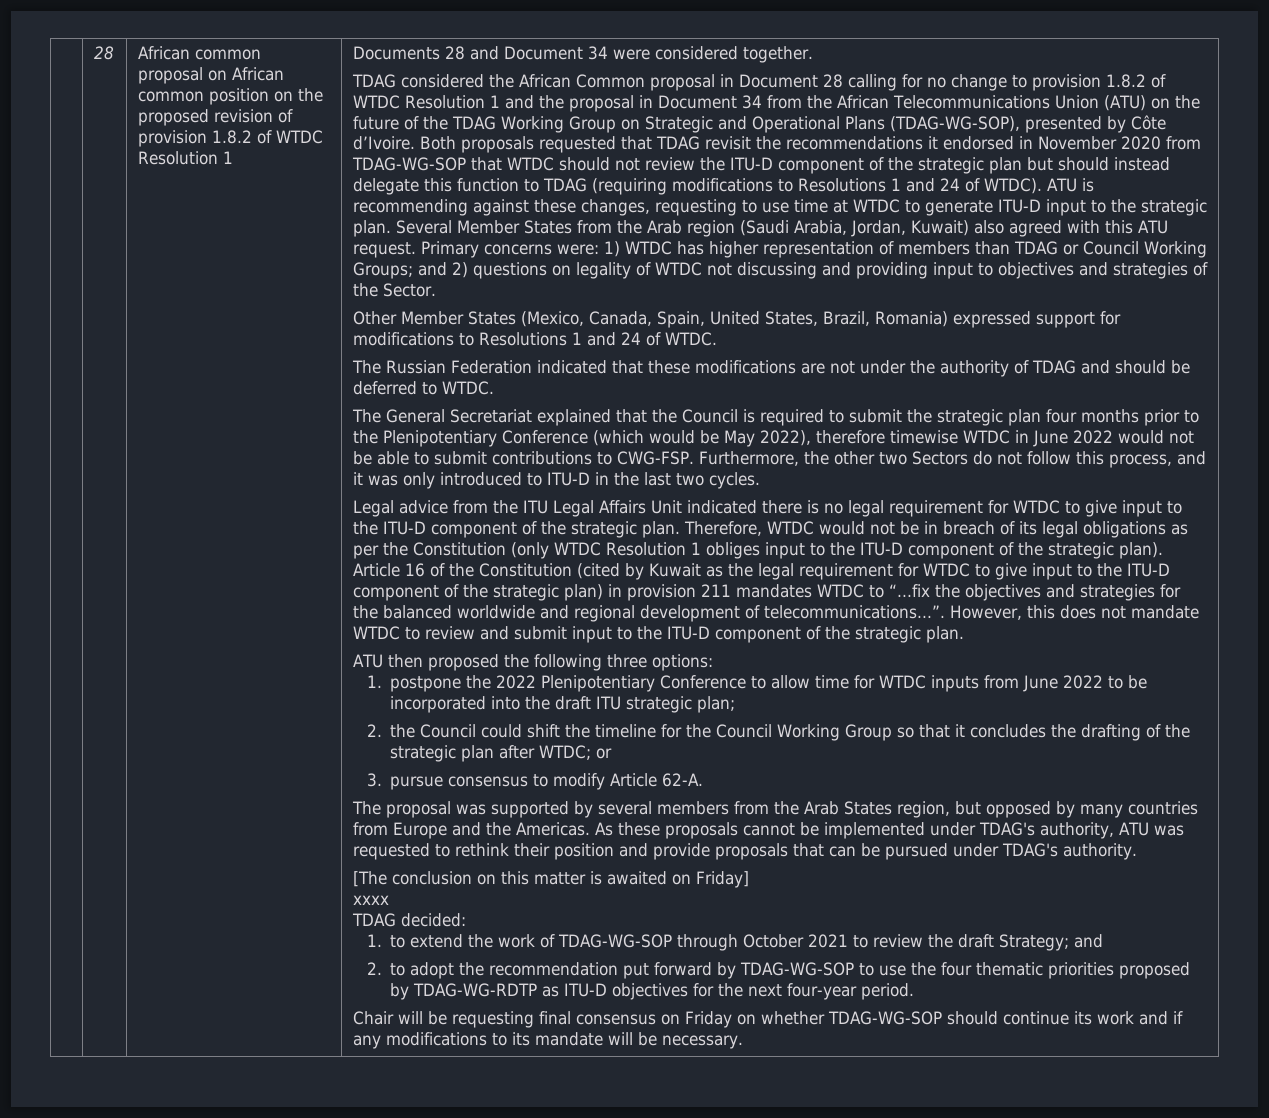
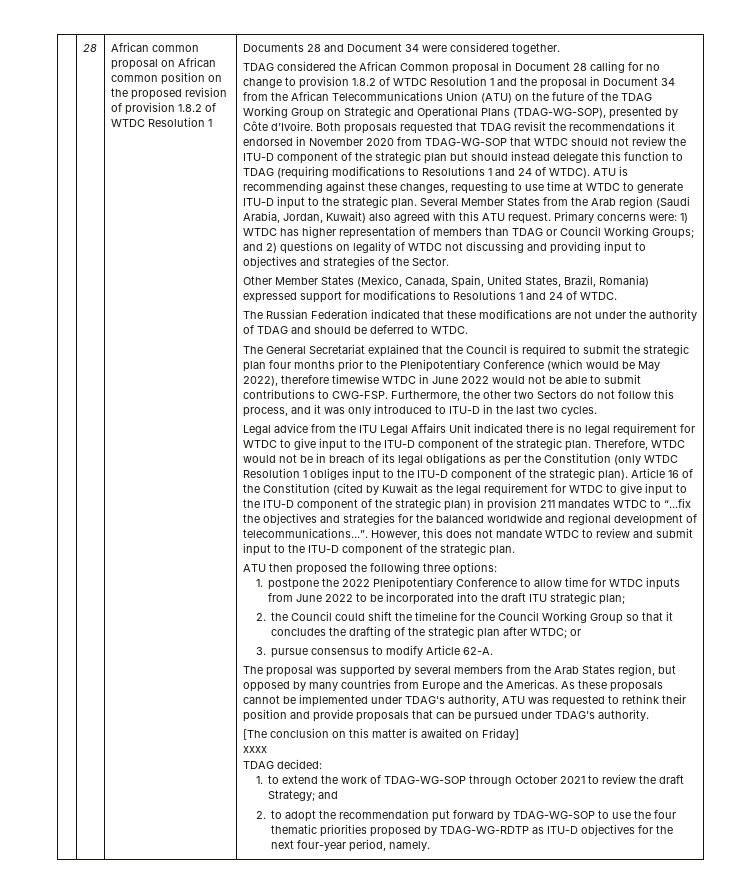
- 2. to adopt the recommendation put forward by TDAG-WG-SOP to use the four thematic priorities proposed by TDAG-WG-RDTP as ITU-D objectives for the next four-year period.
- Chair will be requesting final consensus on Friday on whether TDAG-WG-SOP should continue its work and if any modifications to its mandate will be necessary.
+ 2. to adopt the recommendation put forward by TDAG-WG-SOP to use the four thematic priorities proposed by TDAG-WG-RDTP as ITU-D objectives for the next four-year period, namely.

